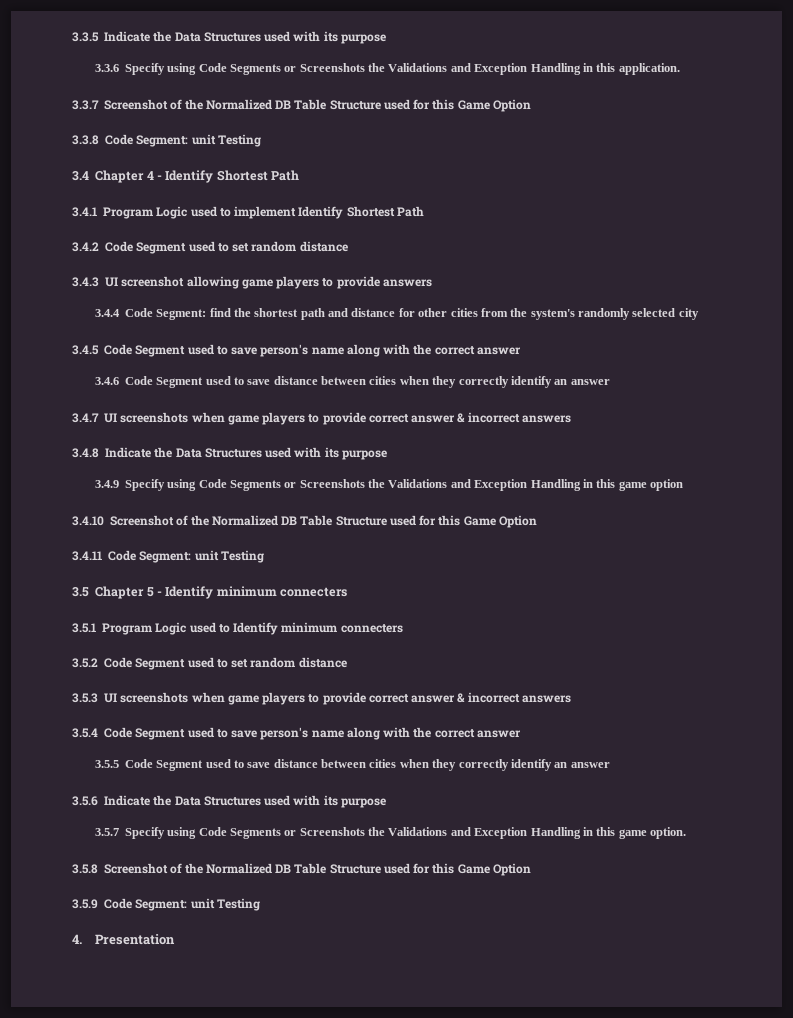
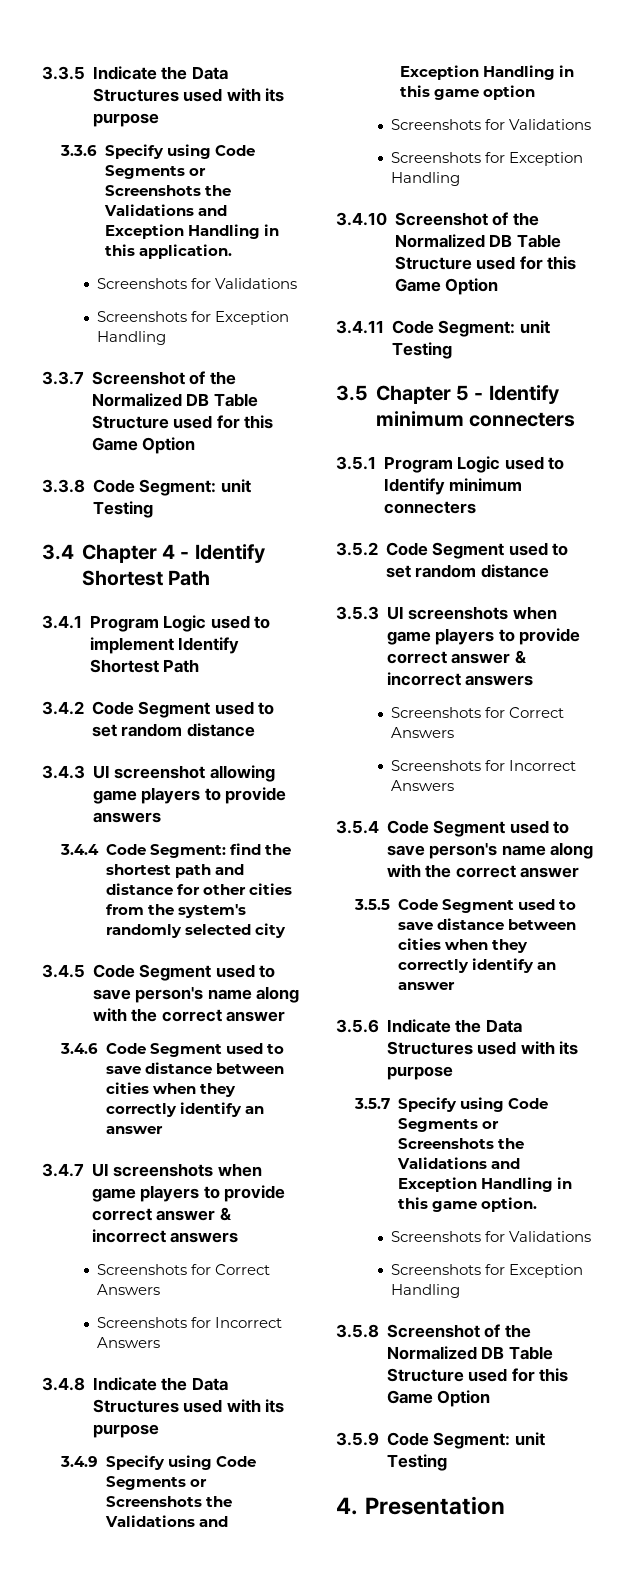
  3.3.6 Specify using Code Segments or Screenshots the Validations and Exception Handling in this application.
+ Screenshots for Validations
+ Screenshots for Exception Handling
  3.4.7 UI screenshots when game players to provide correct answer & incorrect answers
+ Screenshots for Correct Answers
+ Screenshots for Incorrect Answers
  3.4.9 Specify using Code Segments or Screenshots the Validations and Exception Handling in this game option
+ Screenshots for Validations
+ Screenshots for Exception Handling
  3.5.3 UI screenshots when game players to provide correct answer & incorrect answers
+ Screenshots for Correct Answers
+ Screenshots for Incorrect Answers
  3.5.7 Specify using Code Segments or Screenshots the Validations and Exception Handling in this game option.
+ Screenshots for Validations
+ Screenshots for Exception Handling

